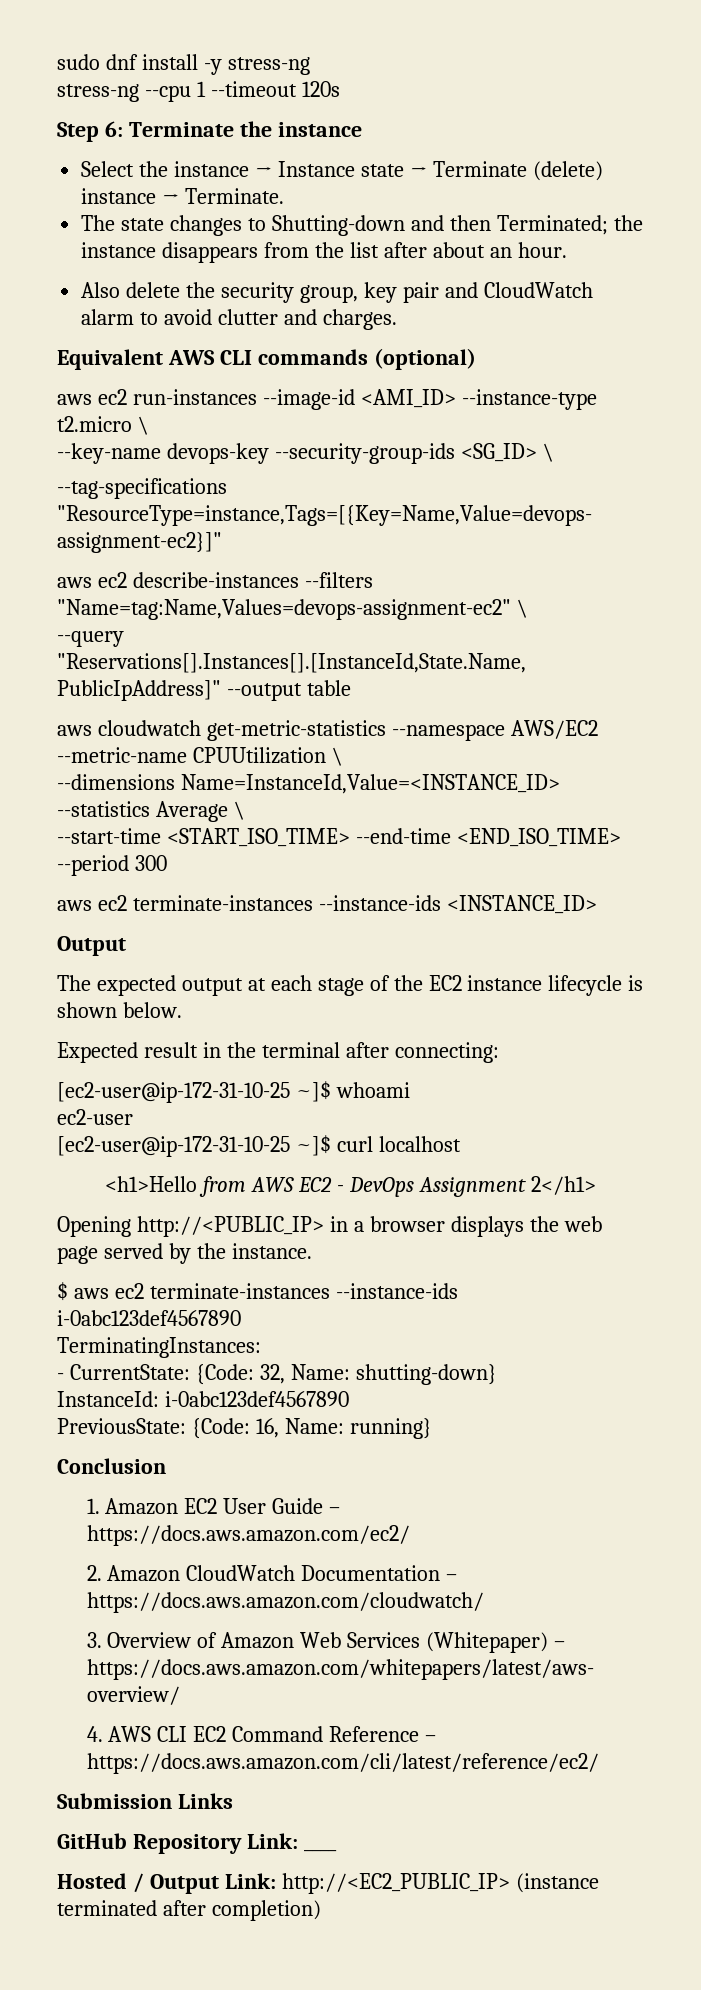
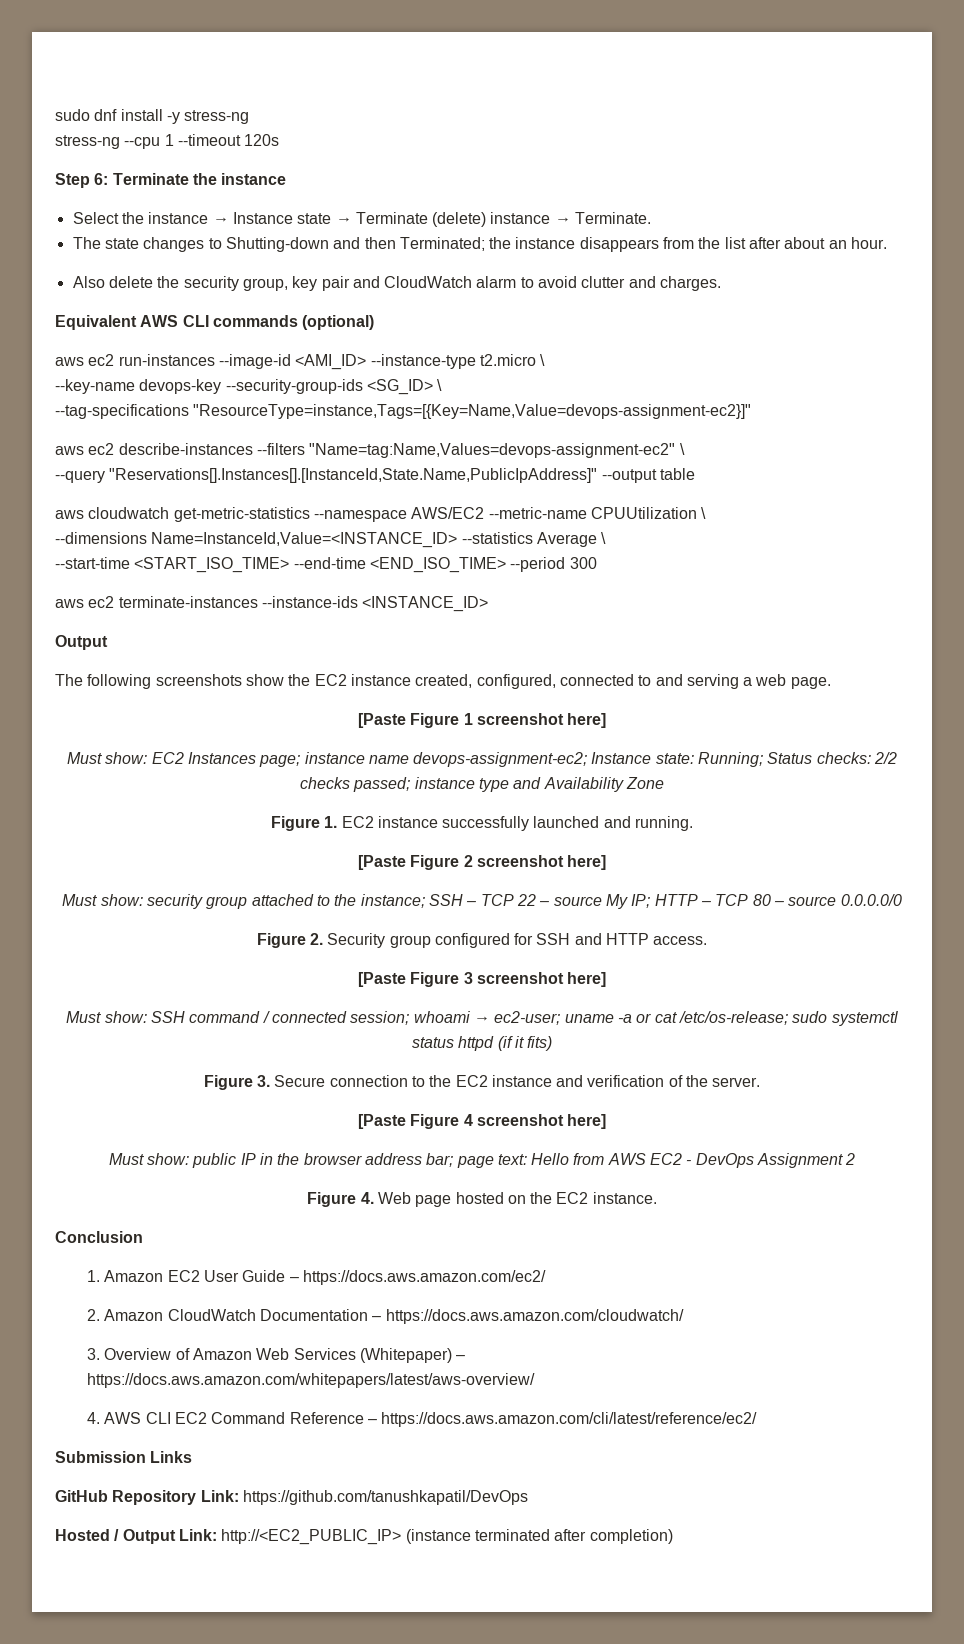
- The expected output at each stage of the EC2 instance lifecycle is shown below.
- Expected result in the terminal after connecting:
- [ec2-user@ip-172-31-10-25 ~]$ whoami
- ec2-user
- [ec2-user@ip-172-31-10-25 ~]$ curl localhost
- <h1>Hello from AWS EC2 - DevOps Assignment 2</h1>
- Opening http://<PUBLIC_IP> in a browser displays the web page served by the instance.
- $ aws ec2 terminate-instances --instance-ids i-0abc123def4567890
- TerminatingInstances:
- - CurrentState: {Code: 32, Name: shutting-down}
- InstanceId: i-0abc123def4567890
- PreviousState: {Code: 16, Name: running}
+ The following screenshots show the EC2 instance created, configured, connected to and serving a web page.
+ [Paste Figure 1 screenshot here]
+ Must show: EC2 Instances page; instance name devops-assignment-ec2; Instance state: Running; Status checks: 2/2 checks passed; instance type and Availability Zone
+ Figure 1. EC2 instance successfully launched and running.
+ [Paste Figure 2 screenshot here]
+ Must show: security group attached to the instance; SSH – TCP 22 – source My IP; HTTP – TCP 80 – source 0.0.0.0/0
+ Figure 2. Security group configured for SSH and HTTP access.
+ [Paste Figure 3 screenshot here]
+ Must show: SSH command / connected session; whoami → ec2-user; uname -a or cat /etc/os-release; sudo systemctl status httpd (if it fits)
+ Figure 3. Secure connection to the EC2 instance and verification of the server.
+ [Paste Figure 4 screenshot here]
+ Must show: public IP in the browser address bar; page text: Hello from AWS EC2 - DevOps Assignment 2
+ Figure 4. Web page hosted on the EC2 instance.
- GitHub Repository Link: ____
+ GitHub Repository Link: https://github.com/tanushkapatil/DevOps

